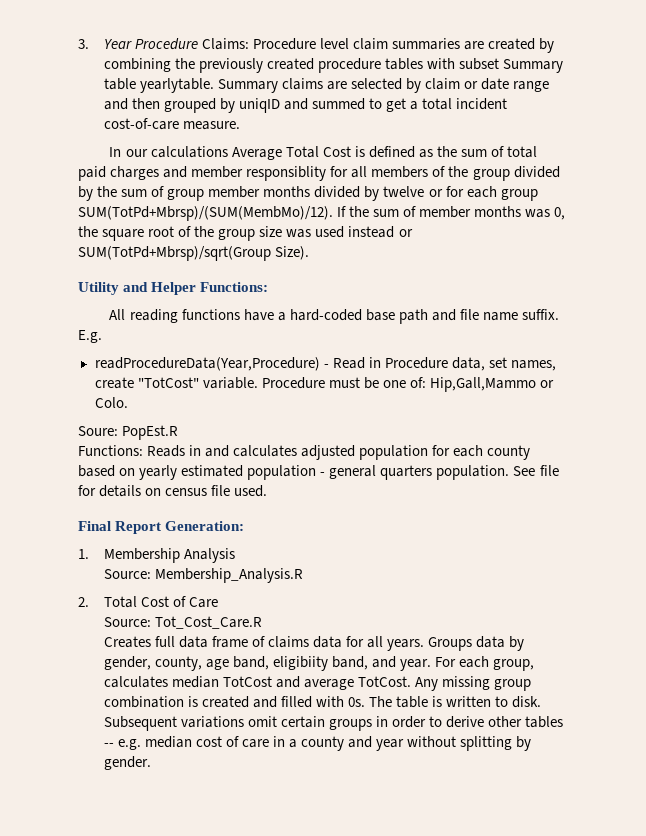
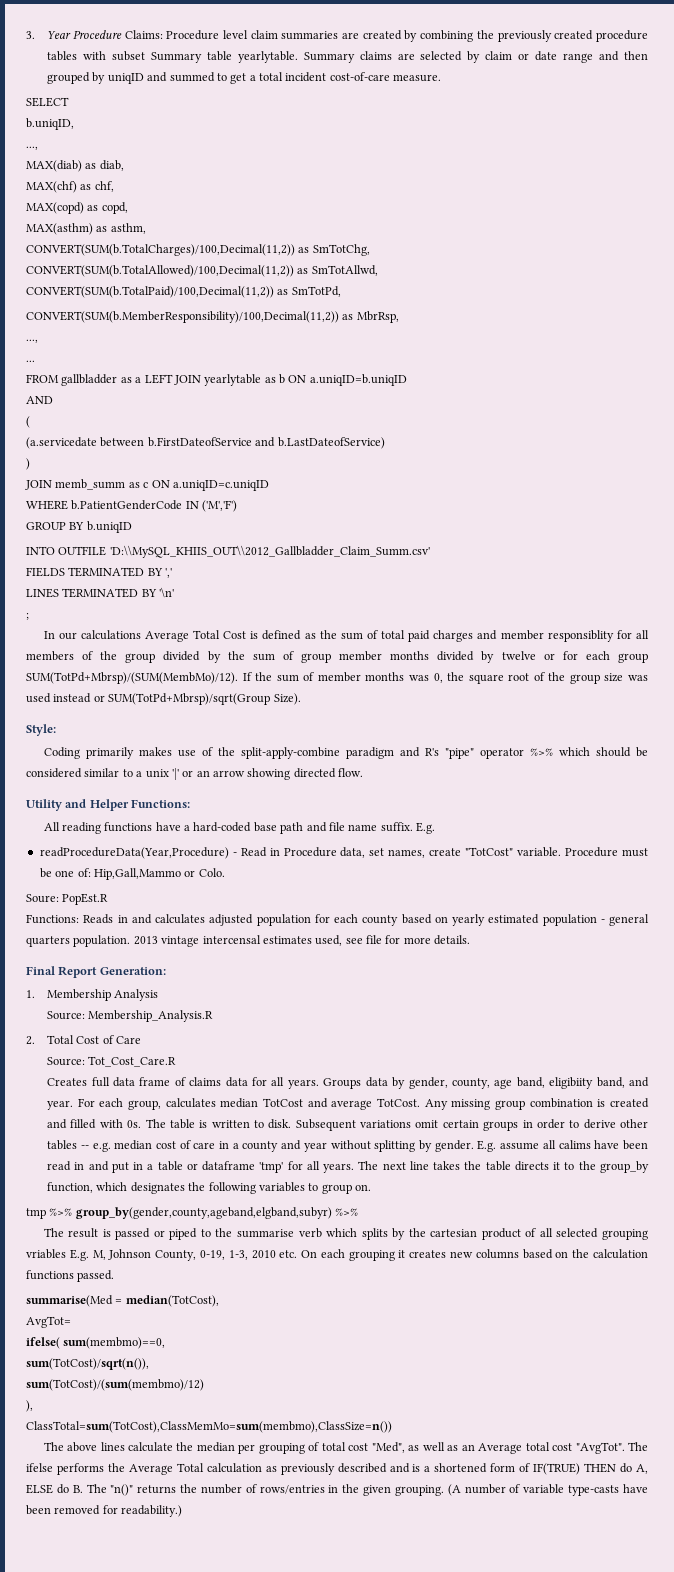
+ SELECT
+ b.uniqID,
+ ...,
+ MAX(diab) as diab,
+ MAX(chf) as chf,
+ MAX(copd) as copd,
+ MAX(asthm) as asthm,
+ CONVERT(SUM(b.TotalCharges)/100,Decimal(11,2)) as SmTotChg,
+ CONVERT(SUM(b.TotalAllowed)/100,Decimal(11,2)) as SmTotAllwd,
+ CONVERT(SUM(b.TotalPaid)/100,Decimal(11,2)) as SmTotPd,
+ CONVERT(SUM(b.MemberResponsibility)/100,Decimal(11,2)) as MbrRsp,
+ ...,
+ ...
+ FROM gallbladder as a LEFT JOIN yearlytable as b ON a.uniqID=b.uniqID
+ AND
+ (
+ (a.servicedate between b.FirstDateofService and b.LastDateofService)
+ )
+ JOIN memb_summ as c ON a.uniqID=c.uniqID
+ WHERE b.PatientGenderCode IN ('M','F')
+ GROUP BY b.uniqID
+ INTO OUTFILE 'D:\\MySQL_KHIIS_OUT\\2012_Gallbladder_Claim_Summ.csv'
+ FIELDS TERMINATED BY ','
+ LINES TERMINATED BY '\n'
+ ;
+ Style:
+ Coding primarily makes use of the split-apply-combine paradigm and R's "pipe" operator %>% which should be considered similar to a unix '|' or an arrow showing directed flow.
- See file for details on census file used.
+ 2013 vintage intercensal estimates used, see file for more details.
+ E.g. assume all calims have been read in and put in a table or dataframe 'tmp' for all years. The next line takes the table directs it to the group_by function, which designates the following variables to group on.
+ tmp %>% group_by(gender,county,ageband,elgband,subyr) %>%
+ The result is passed or piped to the summarise verb which splits by the cartesian product of all selected grouping vriables E.g. M, Johnson County, 0-19, 1-3, 2010 etc. On each grouping it creates new columns based on the calculation functions passed.
+ summarise(Med = median(TotCost),
+ AvgTot=
+ ifelse( sum(membmo)==0,
+ sum(TotCost)/sqrt(n()),
+ sum(TotCost)/(sum(membmo)/12)
+ ),
+ ClassTotal=sum(TotCost),ClassMemMo=sum(membmo),ClassSize=n())
+ The above lines calculate the median per grouping of total cost "Med", as well as an Average total cost "AvgTot". The ifelse performs the Average Total calculation as previously described and is a shortened form of IF(TRUE) THEN do A, ELSE do B. The "n()" returns the number of rows/entries in the given grouping. (A number of variable type-casts have been removed for readability.)

